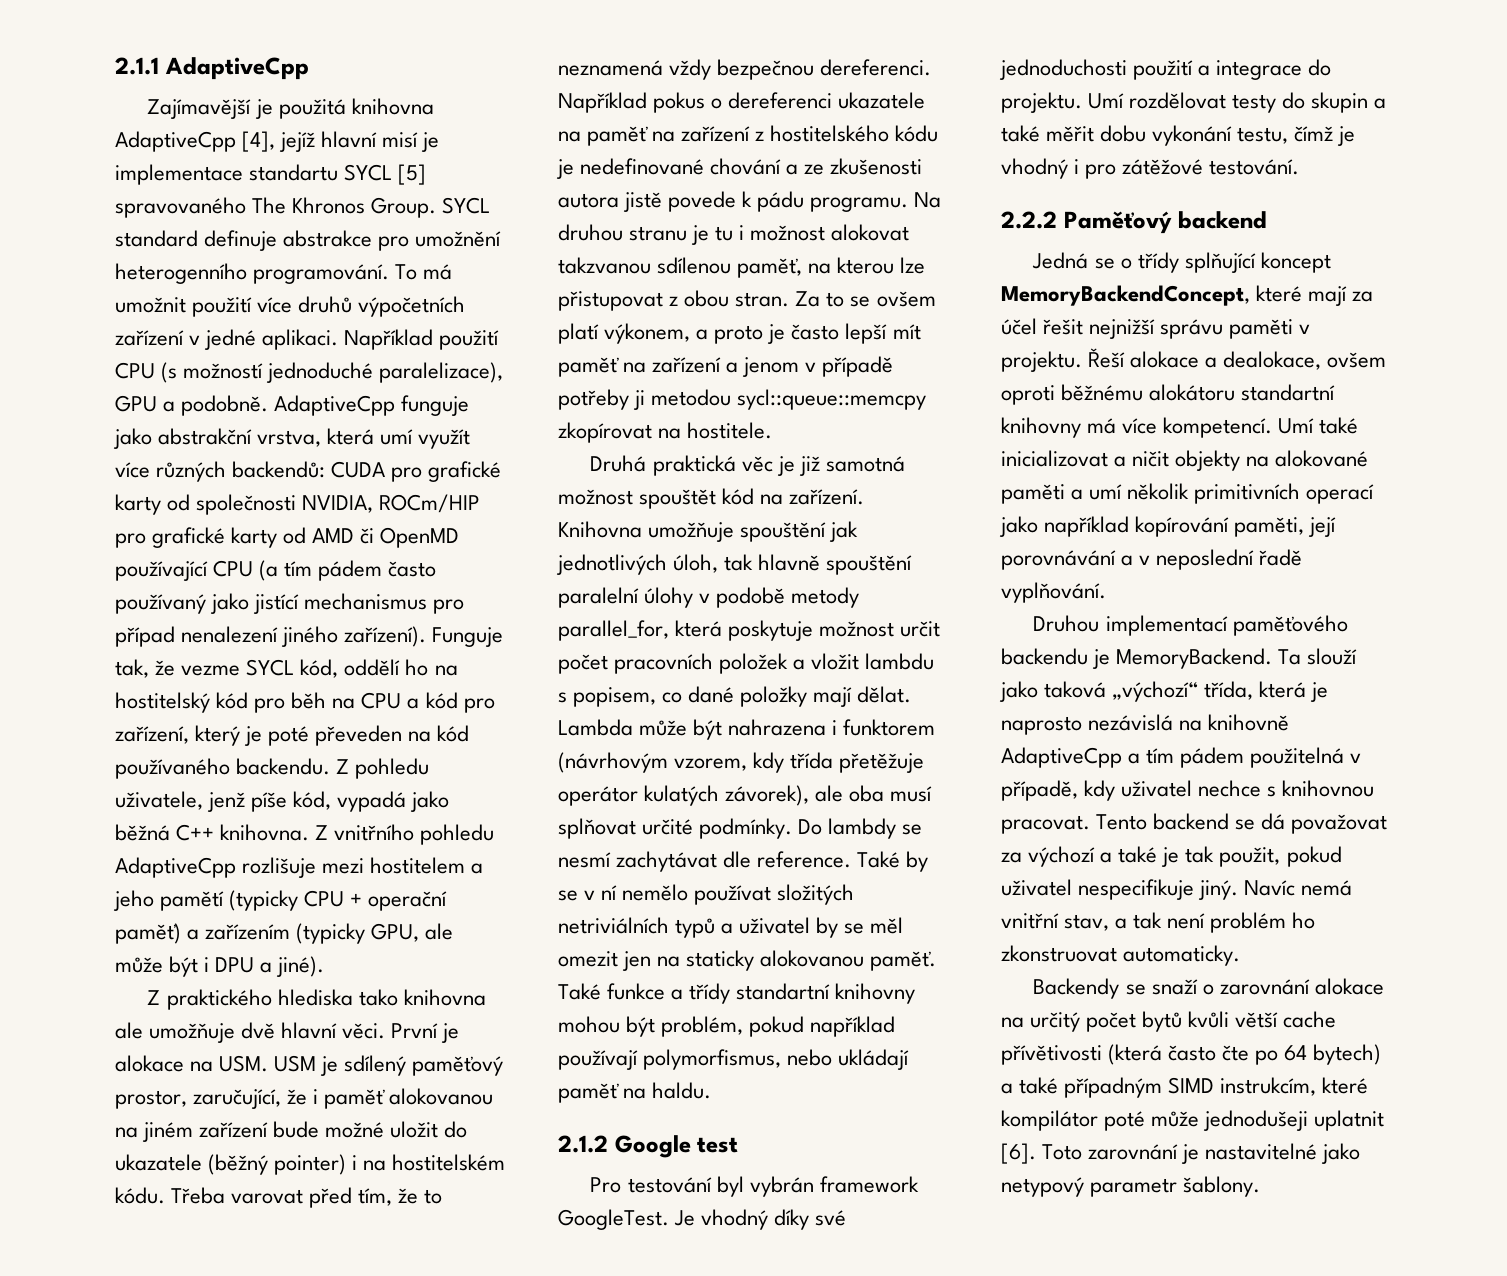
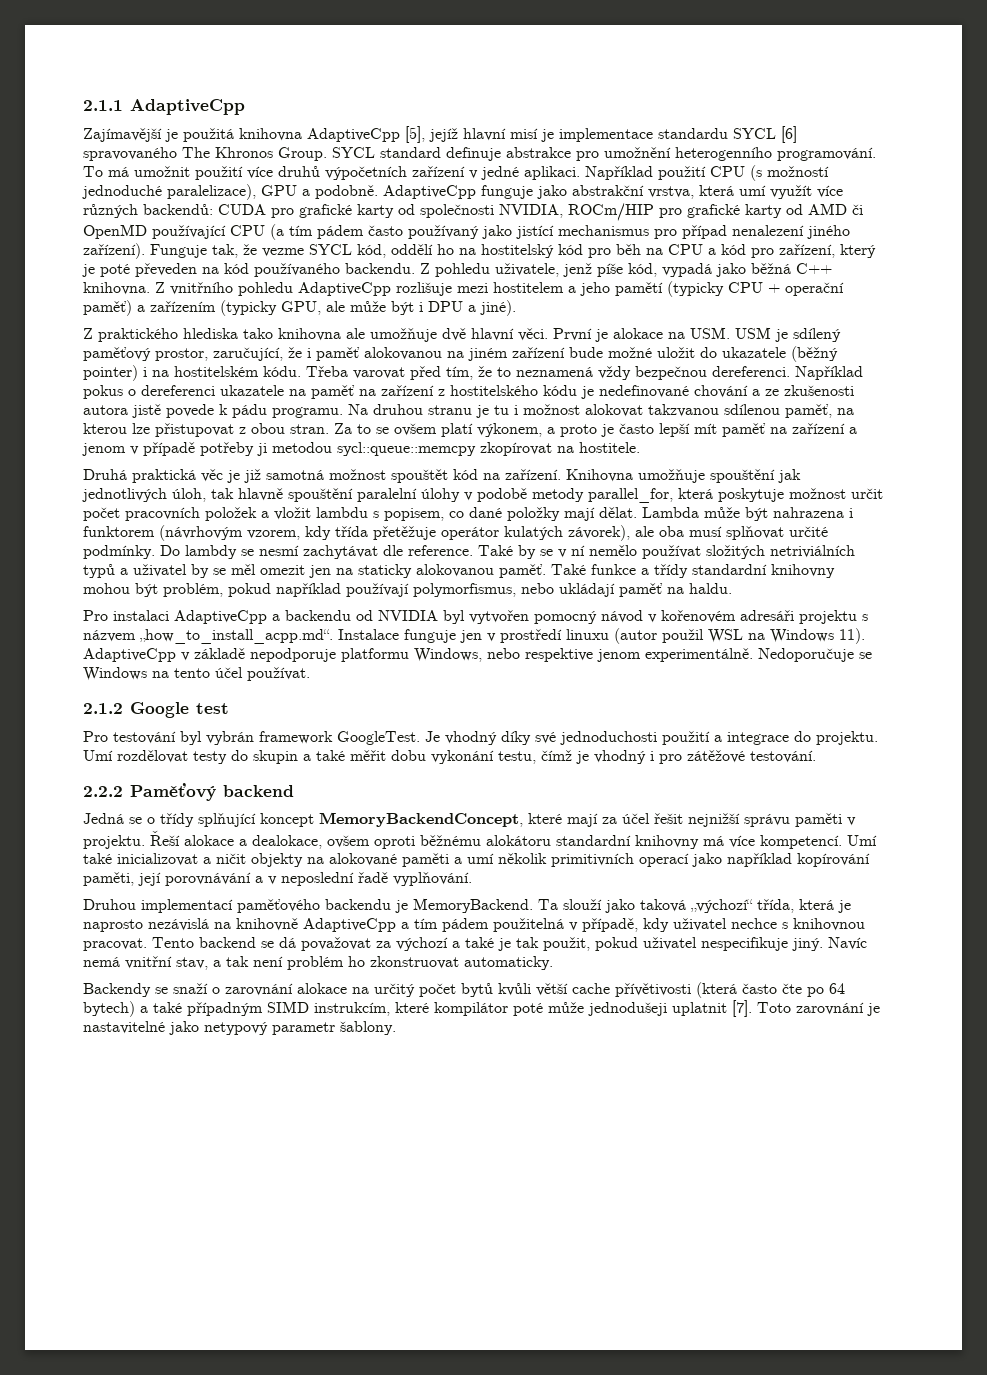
- Zajímavější je použitá knihovna AdaptiveCpp [4], jejíž hlavní misí je implementace standartu SYCL [5] spravovaného The Khronos Group.
+ Zajímavější je použitá knihovna AdaptiveCpp [5], jejíž hlavní misí je implementace standardu SYCL [6] spravovaného The Khronos Group.
- Také funkce a třídy standartní knihovny mohou být problém, pokud například používají polymorfismus, nebo ukládají paměť na haldu.
+ Také funkce a třídy standardní knihovny mohou být problém, pokud například používají polymorfismus, nebo ukládají paměť na haldu.
+ Pro instalaci AdaptiveCpp a backendu od NVIDIA byl vytvořen pomocný návod v kořenovém adresáři projektu s názvem „how_to_install_acpp.md“. Instalace funguje jen v prostředí linuxu (autor použil WSL na Windows 11). AdaptiveCpp v základě nepodporuje platformu Windows, nebo respektive jenom experimentálně. Nedoporučuje se Windows na tento účel používat.
- Řeší alokace a dealokace, ovšem oproti běžnému alokátoru standartní knihovny má více kompetencí.
+ Řeší alokace a dealokace, ovšem oproti běžnému alokátoru standardní knihovny má více kompetencí.
- Backendy se snaží o zarovnání alokace na určitý počet bytů kvůli větší cache přívětivosti (která často čte po 64 bytech) a také případným SIMD instrukcím, které kompilátor poté může jednodušeji uplatnit [6].
+ Backendy se snaží o zarovnání alokace na určitý počet bytů kvůli větší cache přívětivosti (která často čte po 64 bytech) a také případným SIMD instrukcím, které kompilátor poté může jednodušeji uplatnit [7].

